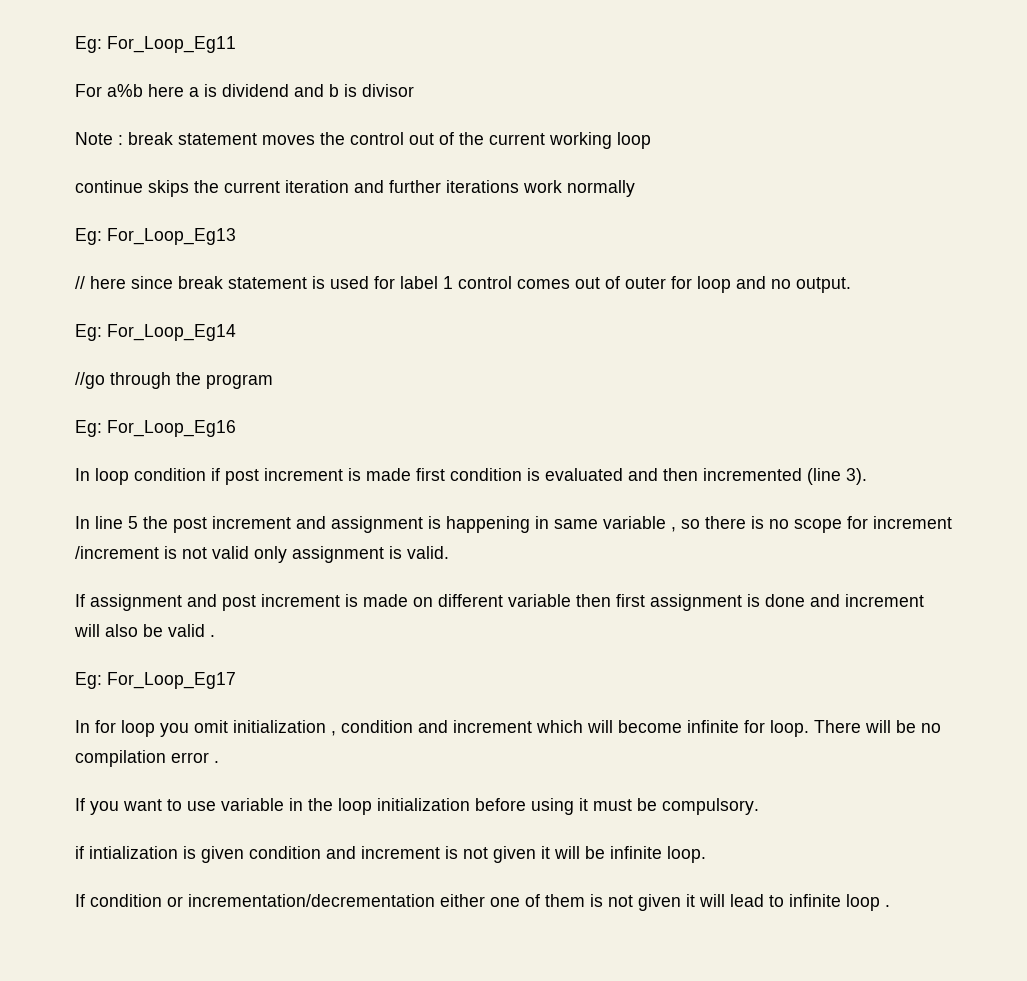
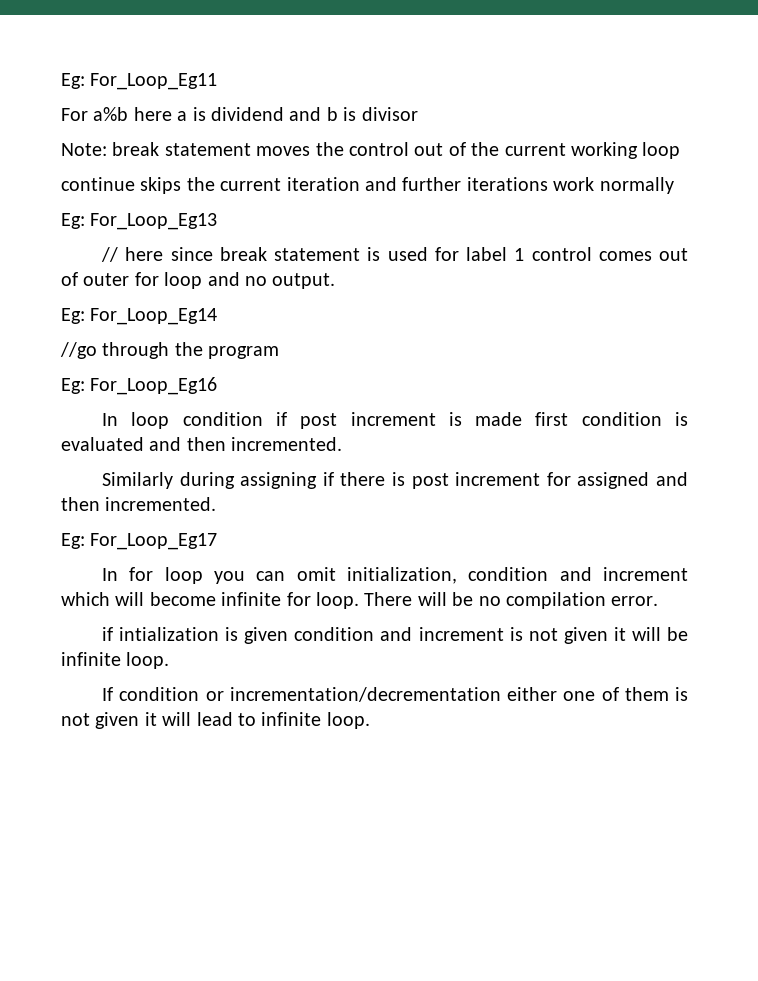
- Note : break statement moves the control out of the current working loop
+ Note: break statement moves the control out of the current working loop
- In loop condition if post increment is made first condition is evaluated and then incremented (line 3).
- In line 5 the post increment and assignment is happening in same variable , so there is no scope for increment /increment is not valid only assignment is valid.
- If assignment and post increment is made on different variable then first assignment is done and increment will also be valid .
+ In loop condition if post increment is made first condition is evaluated and then incremented.
+ Similarly during assigning if there is post increment for assigned and then incremented.
- In for loop you omit initialization , condition and increment which will become infinite for loop.
+ In for loop you can omit initialization, condition and increment which will become infinite for loop.
- There will be no compilation error .
- If you want to use variable in the loop initialization before using it must be compulsory.
+ There will be no compilation error.
- If condition or incrementation/decrementation either one of them is not given it will lead to infinite loop .
+ If condition or incrementation/decrementation either one of them is not given it will lead to infinite loop.

